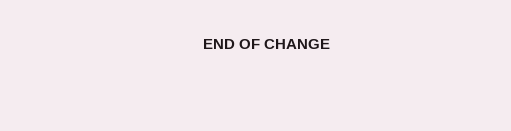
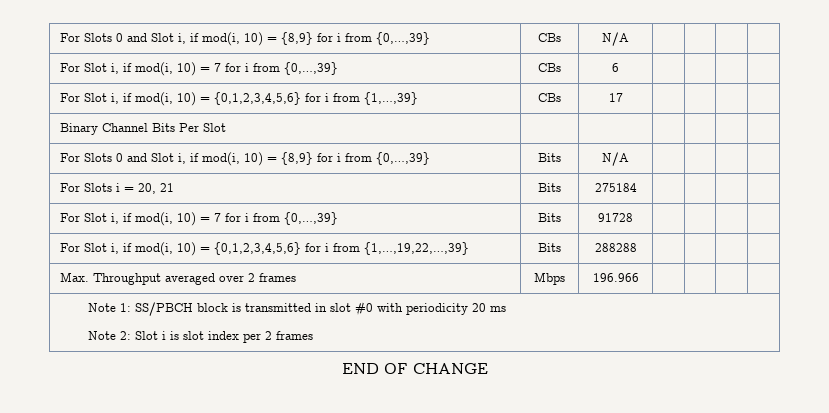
+ For Slots 0 and Slot i, if mod(i, 10) = {8,9} for i from {0,…,39} | CBs | N/A | | | |
+ For Slot i, if mod(i, 10) = 7 for i from {0,…,39} | CBs | 6 | | | |
+ For Slot i, if mod(i, 10) = {0,1,2,3,4,5,6} for i from {1,…,39} | CBs | 17 | | | |
+ Binary Channel Bits Per Slot | | | | | |
+ For Slots 0 and Slot i, if mod(i, 10) = {8,9} for i from {0,…,39} | Bits | N/A | | | |
+ For Slots i = 20, 21 | Bits | 275184 | | | |
+ For Slot i, if mod(i, 10) = 7 for i from {0,…,39} | Bits | 91728 | | | |
+ For Slot i, if mod(i, 10) = {0,1,2,3,4,5,6} for i from {1,…,19,22,…,39} | Bits | 288288 | | | |
+ Max. Throughput averaged over 2 frames | Mbps | 196.966 | | | |
+ Note 1: SS/PBCH block is transmitted in slot #0 with periodicity 20 ms
+ Note 2: Slot i is slot index per 2 frames

